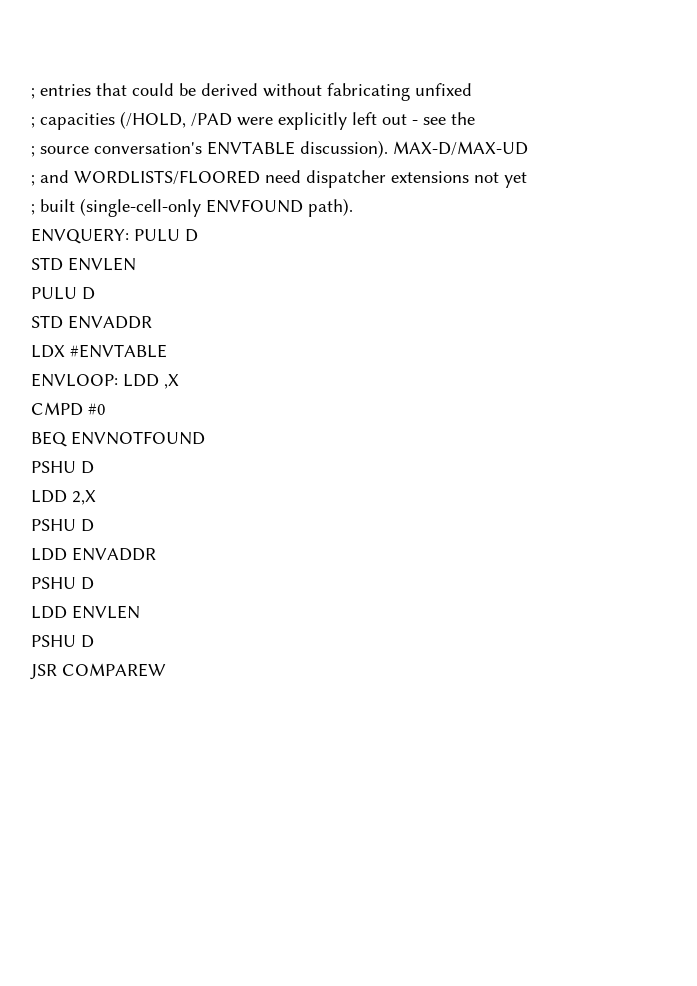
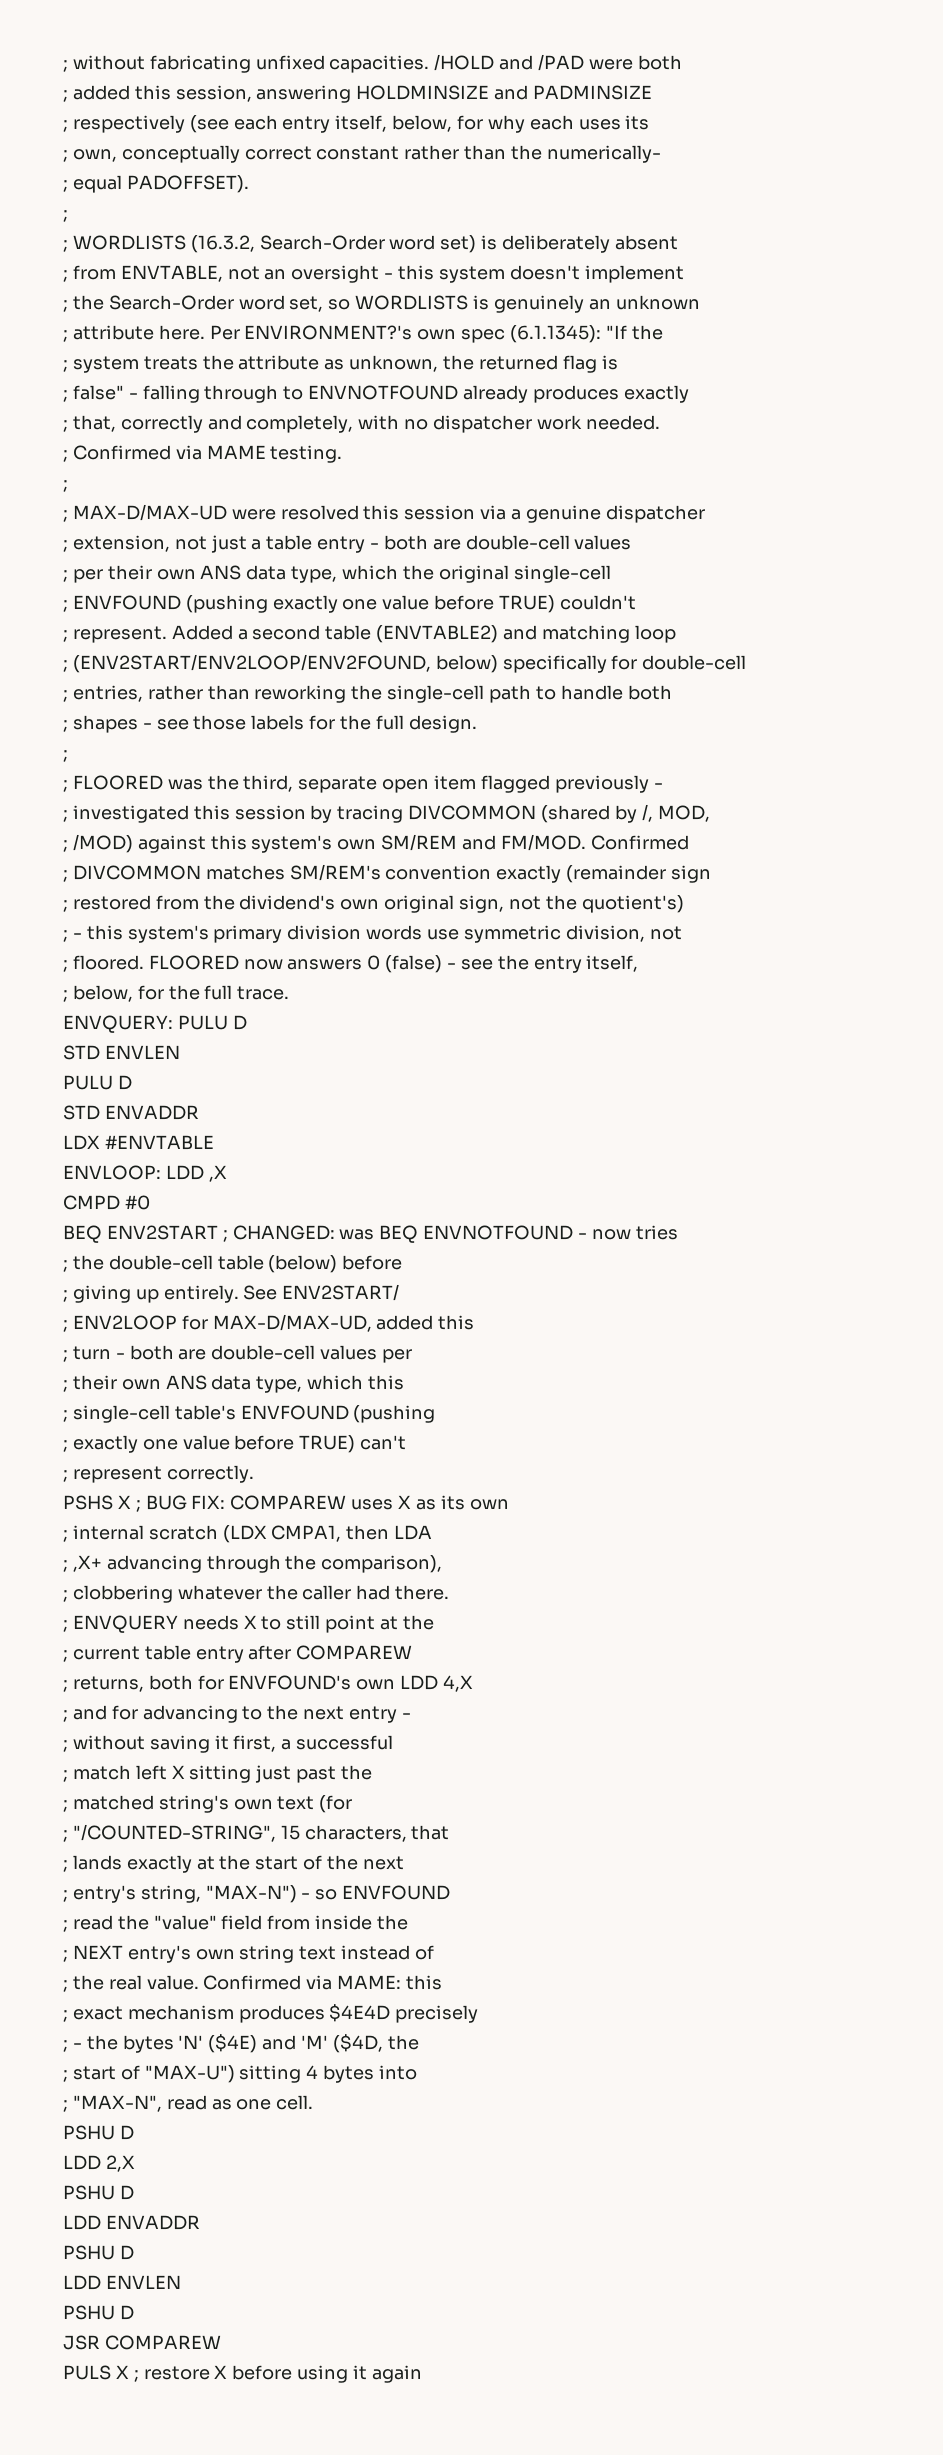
- ; entries that could be derived without fabricating unfixed
- ; capacities (/HOLD, /PAD were explicitly left out - see the
- ; source conversation's ENVTABLE discussion). MAX-D/MAX-UD
- ; and WORDLISTS/FLOORED need dispatcher extensions not yet
- ; built (single-cell-only ENVFOUND path).
+ ; without fabricating unfixed capacities. /HOLD and /PAD were both
+ ; added this session, answering HOLDMINSIZE and PADMINSIZE
+ ; respectively (see each entry itself, below, for why each uses its
+ ; own, conceptually correct constant rather than the numerically-
+ ; equal PADOFFSET).
+ ;
+ ; WORDLISTS (16.3.2, Search-Order word set) is deliberately absent
+ ; from ENVTABLE, not an oversight - this system doesn't implement
+ ; the Search-Order word set, so WORDLISTS is genuinely an unknown
+ ; attribute here. Per ENVIRONMENT?'s own spec (6.1.1345): "If the
+ ; system treats the attribute as unknown, the returned flag is
+ ; false" - falling through to ENVNOTFOUND already produces exactly
+ ; that, correctly and completely, with no dispatcher work needed.
+ ; Confirmed via MAME testing.
+ ;
+ ; MAX-D/MAX-UD were resolved this session via a genuine dispatcher
+ ; extension, not just a table entry - both are double-cell values
+ ; per their own ANS data type, which the original single-cell
+ ; ENVFOUND (pushing exactly one value before TRUE) couldn't
+ ; represent. Added a second table (ENVTABLE2) and matching loop
+ ; (ENV2START/ENV2LOOP/ENV2FOUND, below) specifically for double-cell
+ ; entries, rather than reworking the single-cell path to handle both
+ ; shapes - see those labels for the full design.
+ ;
+ ; FLOORED was the third, separate open item flagged previously -
+ ; investigated this session by tracing DIVCOMMON (shared by /, MOD,
+ ; /MOD) against this system's own SM/REM and FM/MOD. Confirmed
+ ; DIVCOMMON matches SM/REM's convention exactly (remainder sign
+ ; restored from the dividend's own original sign, not the quotient's)
+ ; - this system's primary division words use symmetric division, not
+ ; floored. FLOORED now answers 0 (false) - see the entry itself,
+ ; below, for the full trace.
- BEQ ENVNOTFOUND
+ BEQ ENV2START ; CHANGED: was BEQ ENVNOTFOUND - now tries
+ ; the double-cell table (below) before
+ ; giving up entirely. See ENV2START/
+ ; ENV2LOOP for MAX-D/MAX-UD, added this
+ ; turn - both are double-cell values per
+ ; their own ANS data type, which this
+ ; single-cell table's ENVFOUND (pushing
+ ; exactly one value before TRUE) can't
+ ; represent correctly.
+ PSHS X ; BUG FIX: COMPAREW uses X as its own
+ ; internal scratch (LDX CMPA1, then LDA
+ ; ,X+ advancing through the comparison),
+ ; clobbering whatever the caller had there.
+ ; ENVQUERY needs X to still point at the
+ ; current table entry after COMPAREW
+ ; returns, both for ENVFOUND's own LDD 4,X
+ ; and for advancing to the next entry -
+ ; without saving it first, a successful
+ ; match left X sitting just past the
+ ; matched string's own text (for
+ ; "/COUNTED-STRING", 15 characters, that
+ ; lands exactly at the start of the next
+ ; entry's string, "MAX-N") - so ENVFOUND
+ ; read the "value" field from inside the
+ ; NEXT entry's own string text instead of
+ ; the real value. Confirmed via MAME: this
+ ; exact mechanism produces $4E4D precisely
+ ; - the bytes 'N' ($4E) and 'M' ($4D, the
+ ; start of "MAX-U") sitting 4 bytes into
+ ; "MAX-N", read as one cell.
+ PULS X ; restore X before using it again

